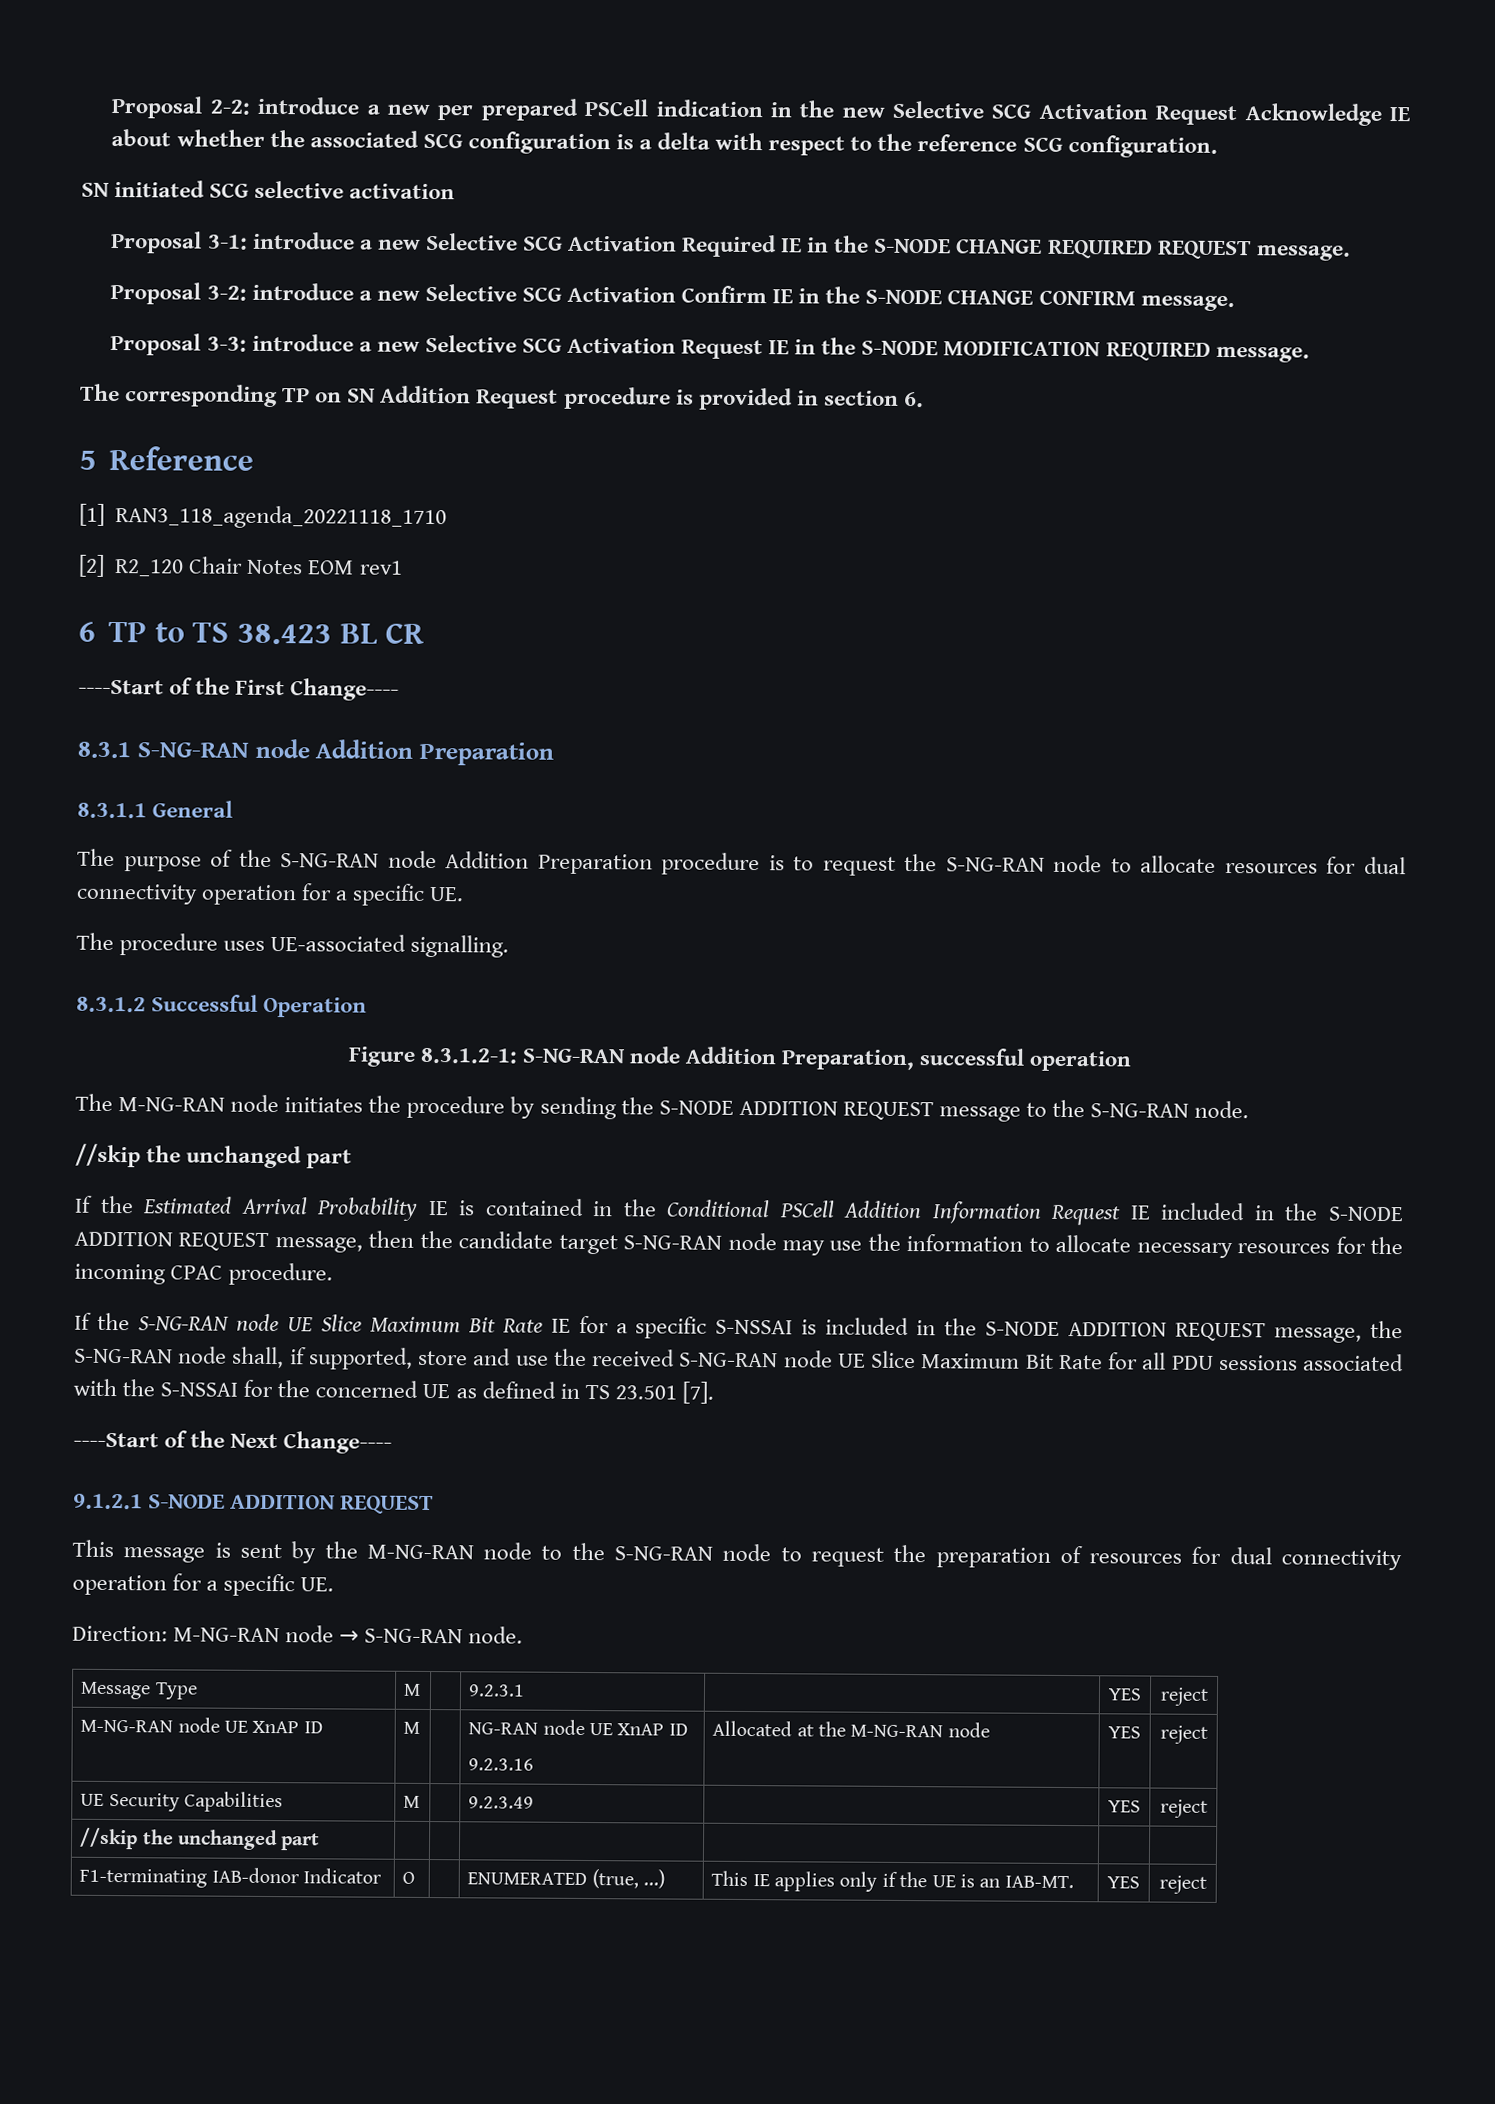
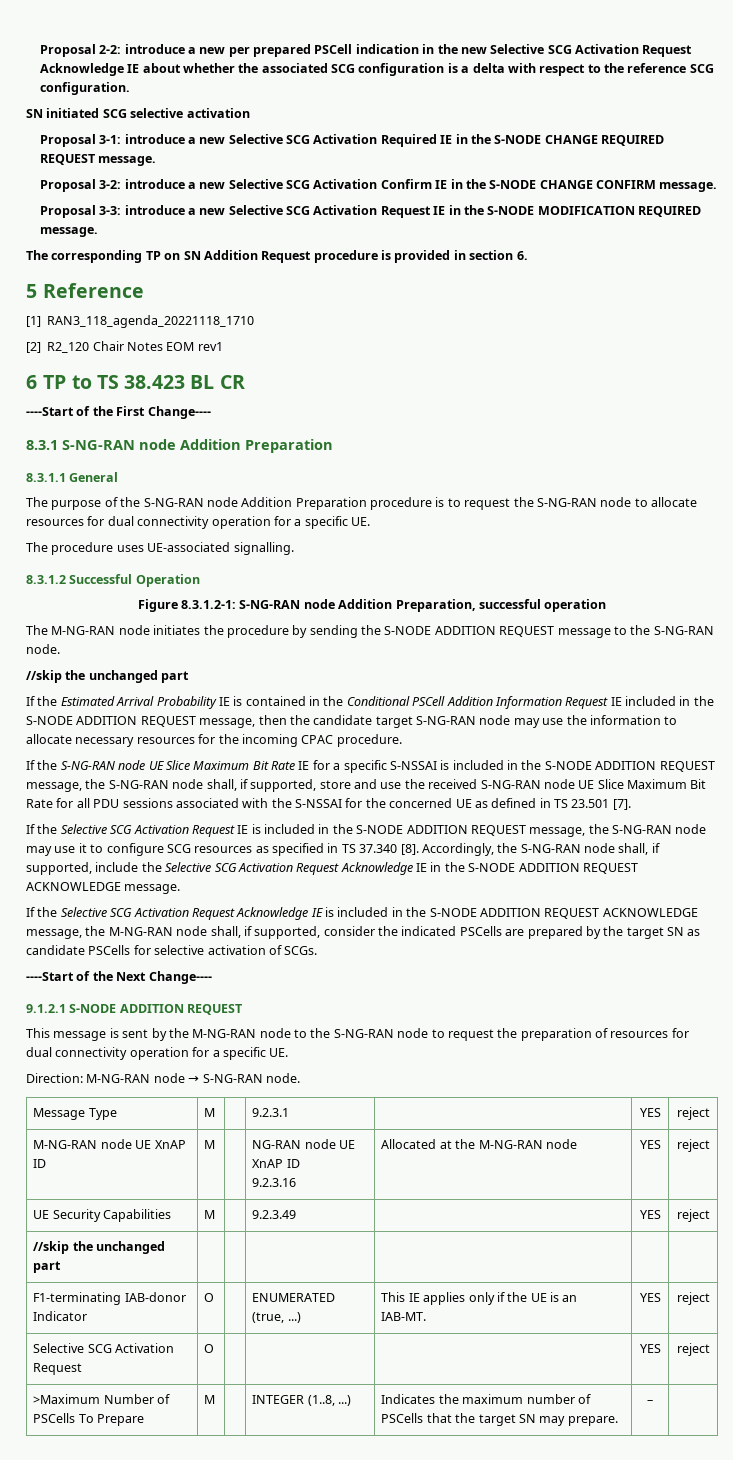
+ If the Selective SCG Activation Request IE is included in the S-NODE ADDITION REQUEST message, the S-NG-RAN node may use it to configure SCG resources as specified in TS 37.340 [8]. Accordingly, the S-NG-RAN node shall, if supported, include the Selective SCG Activation Request Acknowledge IE in the S-NODE ADDITION REQUEST ACKNOWLEDGE message.
+ If the Selective SCG Activation Request Acknowledge IE is included in the S-NODE ADDITION REQUEST ACKNOWLEDGE message, the M-NG-RAN node shall, if supported, consider the indicated PSCells are prepared by the target SN as candidate PSCells for selective activation of SCGs.
+ Selective SCG Activation Request | O | | | | YES | reject
+ >Maximum Number of PSCells To Prepare | M | | INTEGER (1..8, ...) | Indicates the maximum number of PSCells that the target SN may prepare. | – |

